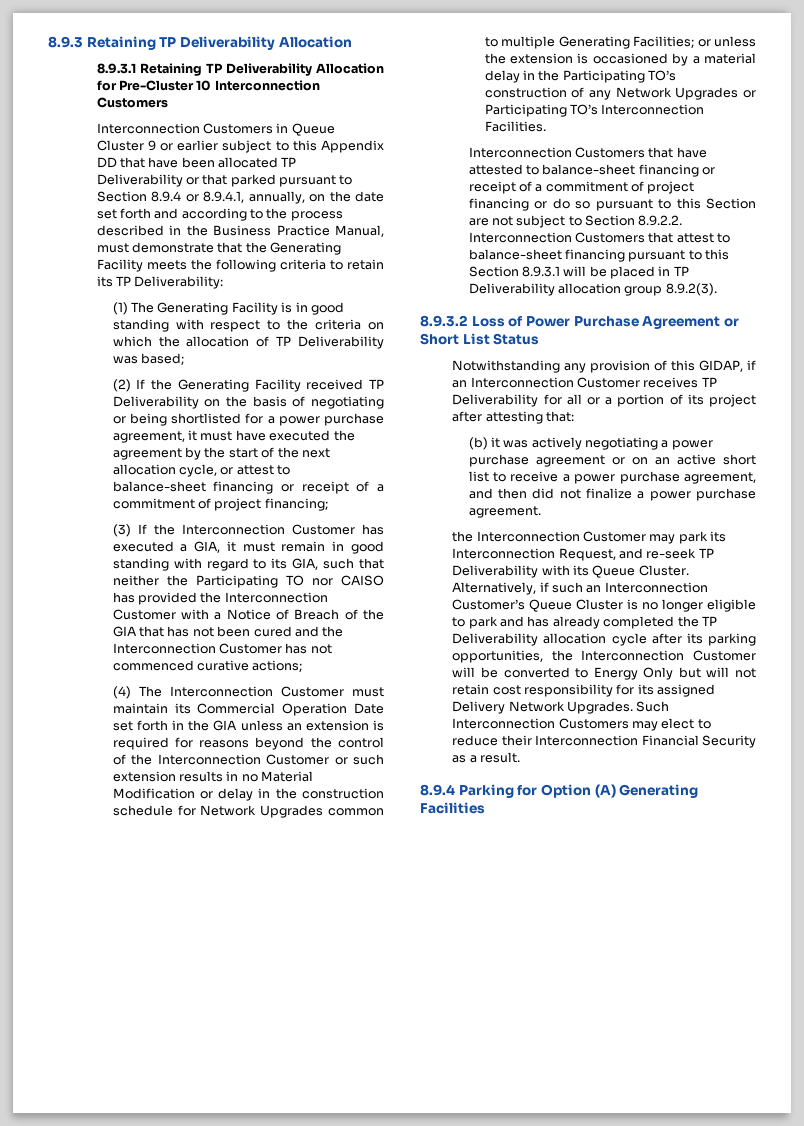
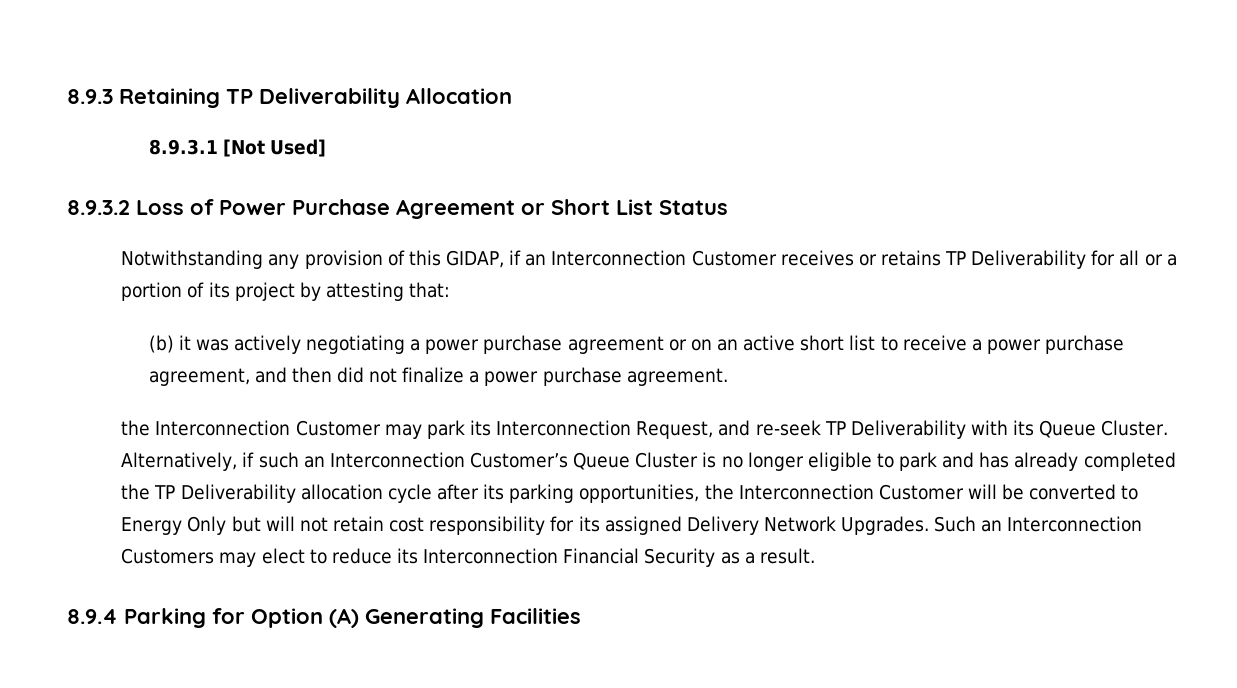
- 8.9.3.1 Retaining TP Deliverability Allocation for Pre-Cluster 10 Interconnection Customers
- Interconnection Customers in Queue Cluster 9 or earlier subject to this Appendix DD that have been allocated TP Deliverability or that parked pursuant to Section 8.9.4 or 8.9.4.1, annually, on the date set forth and according to the process described in the Business Practice Manual, must demonstrate that the Generating Facility meets the following criteria to retain its TP Deliverability:
- (1) The Generating Facility is in good standing with respect to the criteria on which the allocation of TP Deliverability was based;
- (2) If the Generating Facility received TP Deliverability on the basis of negotiating or being shortlisted for a power purchase agreement, it must have executed the agreement by the start of the next allocation cycle, or attest to balance-sheet financing or receipt of a commitment of project financing;
- (3) If the Interconnection Customer has executed a GIA, it must remain in good standing with regard to its GIA, such that neither the Participating TO nor CAISO has provided the Interconnection Customer with a Notice of Breach of the GIA that has not been cured and the Interconnection Customer has not commenced curative actions;
- (4) The Interconnection Customer must maintain its Commercial Operation Date set forth in the GIA unless an extension is required for reasons beyond the control of the Interconnection Customer or such extension results in no Material Modification or delay in the construction schedule for Network Upgrades common to multiple Generating Facilities; or unless the extension is occasioned by a material delay in the Participating TO’s construction of any Network Upgrades or Participating TO’s Interconnection Facilities.
- Interconnection Customers that have attested to balance-sheet financing or receipt of a commitment of project financing or do so pursuant to this Section are not subject to Section 8.9.2.2. Interconnection Customers that attest to balance-sheet financing pursuant to this Section 8.9.3.1 will be placed in TP Deliverability allocation group 8.9.2(3).
+ 8.9.3.1 [Not Used]
- Notwithstanding any provision of this GIDAP, if an Interconnection Customer receives TP Deliverability for all or a portion of its project after attesting that:
+ Notwithstanding any provision of this GIDAP, if an Interconnection Customer receives or retains TP Deliverability for all or a portion of its project by attesting that:
- Such Interconnection Customers may elect to reduce their Interconnection Financial Security as a result.
+ Such an Interconnection Customers may elect to reduce its Interconnection Financial Security as a result.

